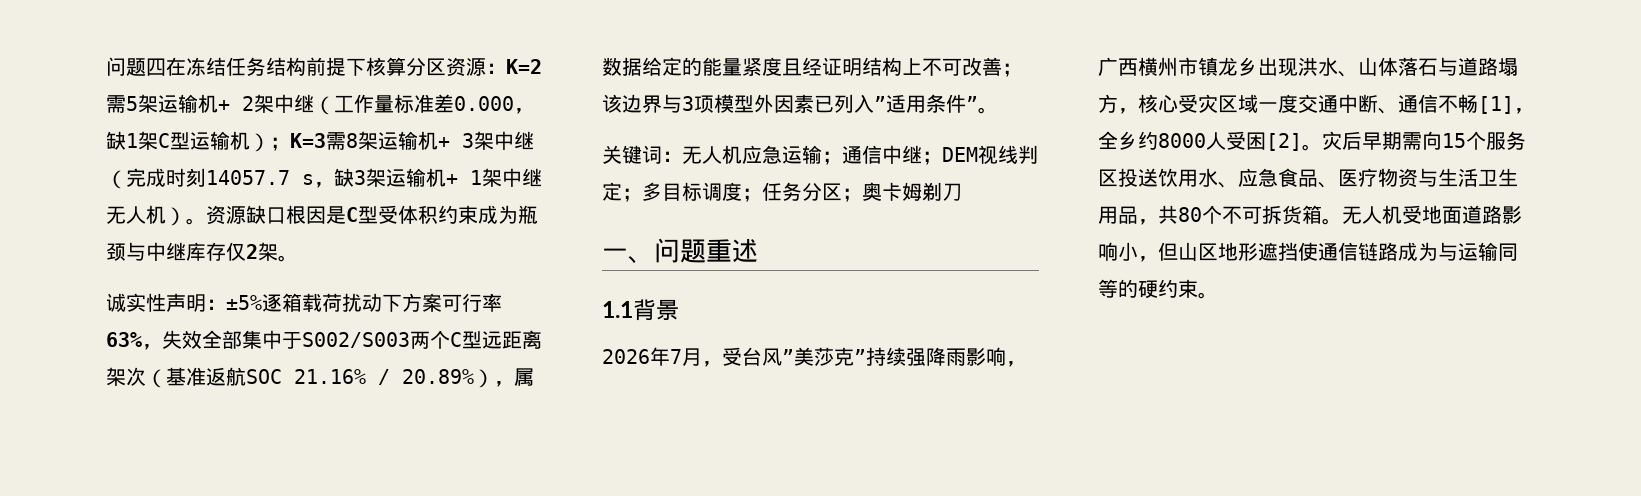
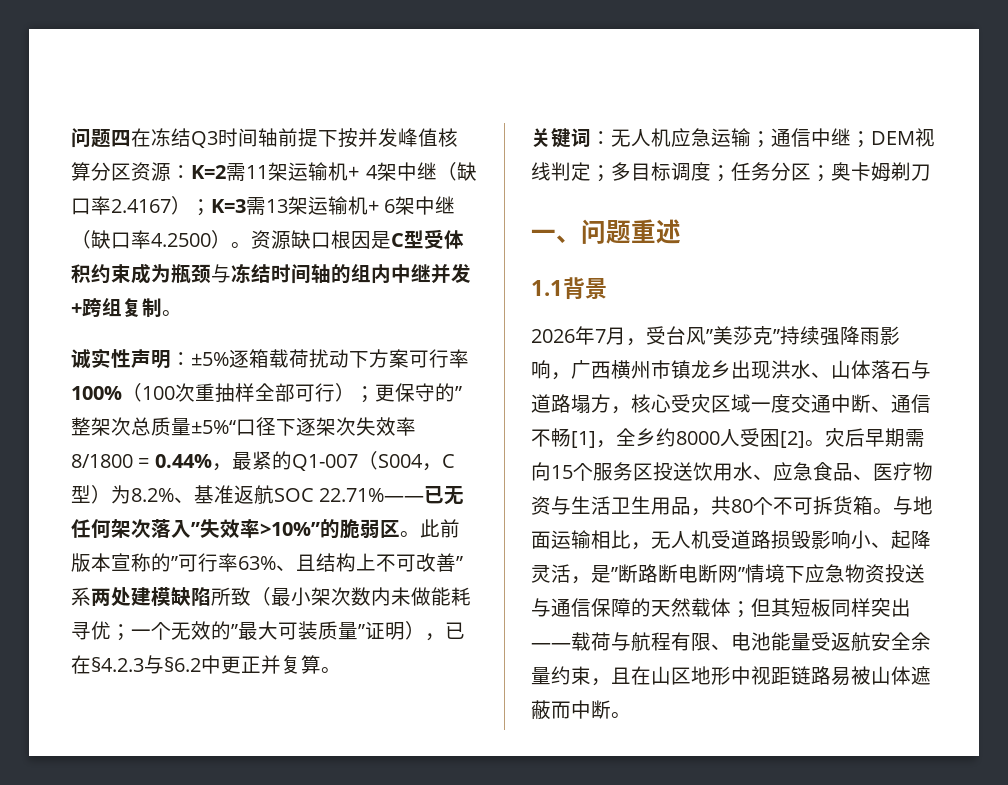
- 问题四在冻结任务结构前提下核算分区资源：K=2需5架运输机+ 2架中继（工作量标准差0.000，缺1架C型运输机）；K=3需8架运输机+ 3架中继（完成时刻14057.7 s，缺3架运输机+ 1架中继无人机）。
+ 问题四在冻结Q3时间轴前提下按并发峰值核算分区资源：K=2需11架运输机+ 4架中继（缺口率2.4167）；K=3需13架运输机+ 6架中继（缺口率4.2500）。
- 资源缺口根因是C型受体积约束成为瓶颈与中继库存仅2架。
+ 资源缺口根因是C型受体积约束成为瓶颈与冻结时间轴的组内中继并发+跨组复制。
- 诚实性声明：±5%逐箱载荷扰动下方案可行率63%，失效全部集中于S002/S003两个C型远距离架次（基准返航SOC 21.16% / 20.89%），属数据给定的能量紧度且经证明结构上不可改善；该边界与3项模型外因素已列入”适用条件”。
+ 诚实性声明：±5%逐箱载荷扰动下方案可行率100%（100次重抽样全部可行）；更保守的”整架次总质量±5%“口径下逐架次失效率8/1800 = 0.44%，最紧的Q1-007（S004，C型）为8.2%、基准返航SOC 22.71%——已无任何架次落入”失效率>10%”的脆弱区。此前版本宣称的”可行率63%、且结构上不可改善”系两处建模缺陷所致（最小架次数内未做能耗寻优；一个无效的”最大可装质量”证明），已在§4.2.3与§6.2中更正并复算。
- 无人机受地面道路影响小，但山区地形遮挡使通信链路成为与运输同等的硬约束。
+ 与地面运输相比，无人机受道路损毁影响小、起降灵活，是”断路断电断网”情境下应急物资投送与通信保障的天然载体；但其短板同样突出——载荷与航程有限、电池能量受返航安全余量约束，且在山区地形中视距链路易被山体遮蔽而中断。

